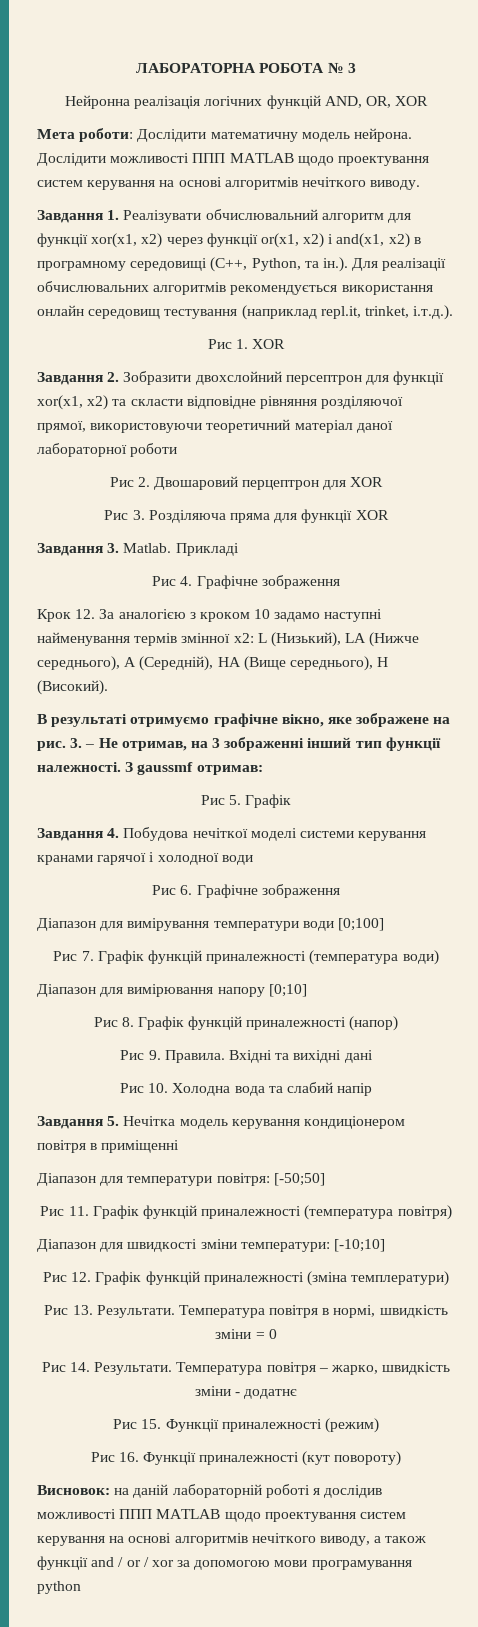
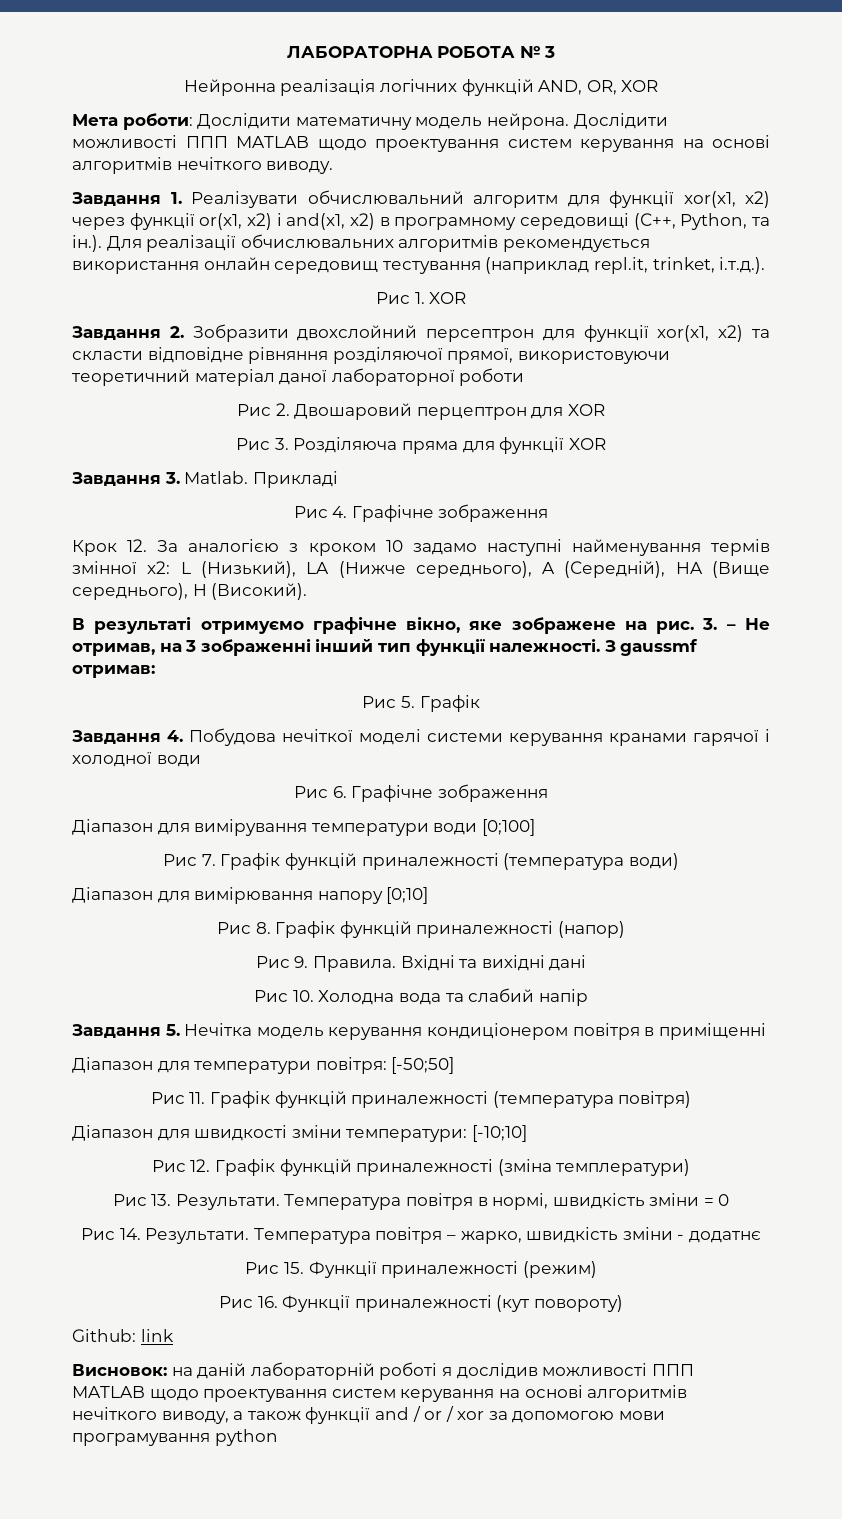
+ Github: link

